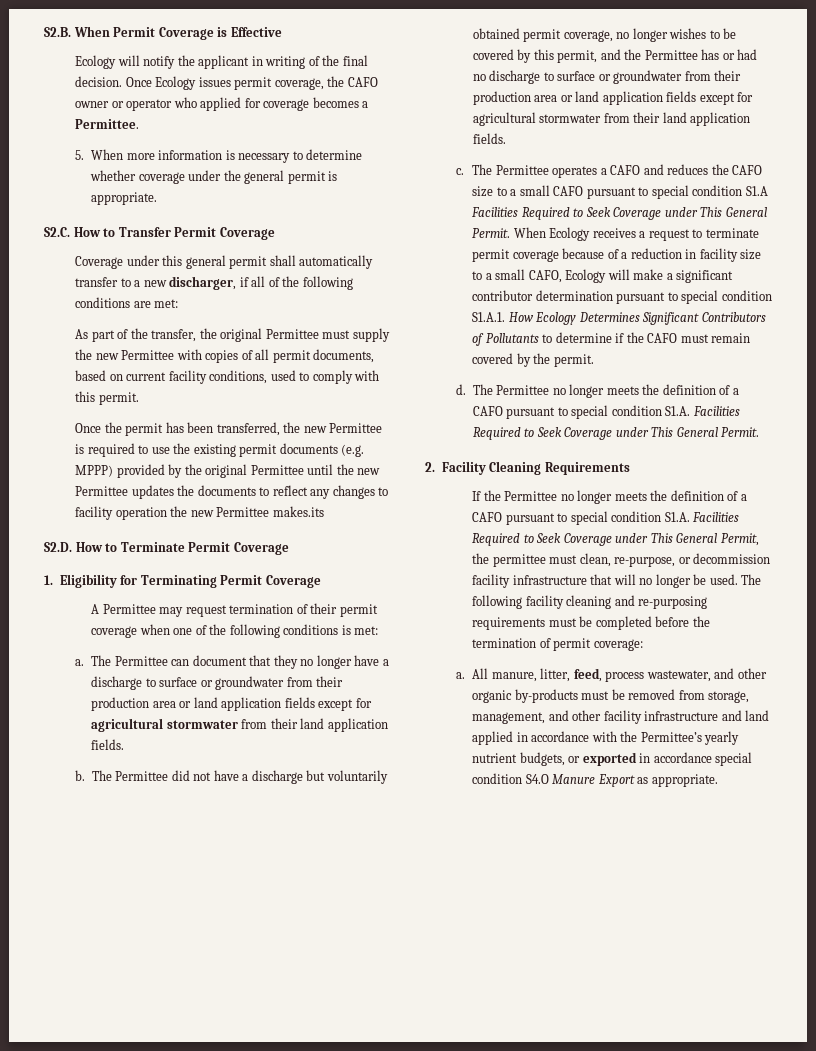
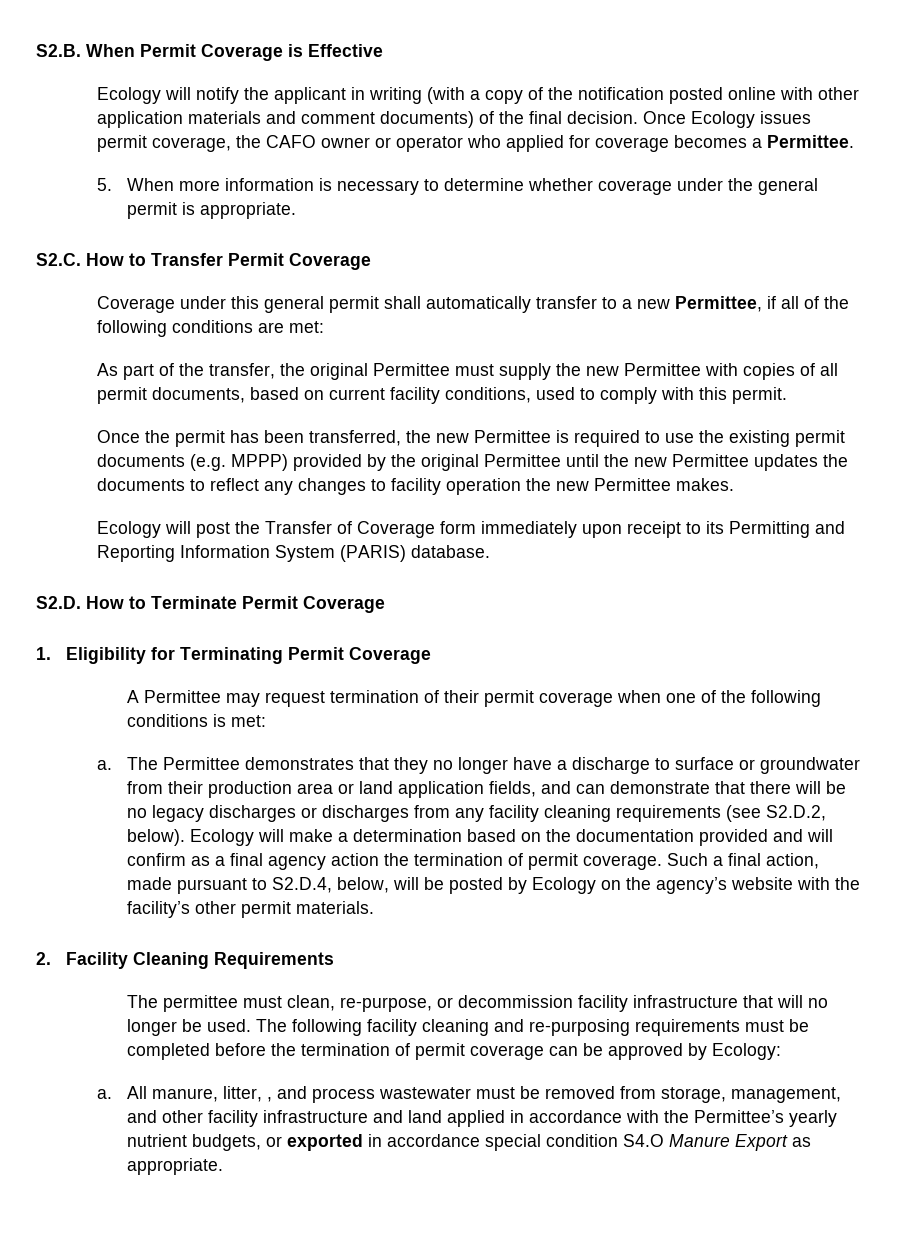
- Ecology will notify the applicant in writing of the final decision.
+ Ecology will notify the applicant in writing (with a copy of the notification posted online with other application materials and comment documents) of the final decision.
- Coverage under this general permit shall automatically transfer to a new discharger, if all of the following conditions are met:
+ Coverage under this general permit shall automatically transfer to a new Permittee, if all of the following conditions are met:
- Once the permit has been transferred, the new Permittee is required to use the existing permit documents (e.g. MPPP) provided by the original Permittee until the new Permittee updates the documents to reflect any changes to facility operation the new Permittee makes.its
+ Once the permit has been transferred, the new Permittee is required to use the existing permit documents (e.g. MPPP) provided by the original Permittee until the new Permittee updates the documents to reflect any changes to facility operation the new Permittee makes.
+ Ecology will post the Transfer of Coverage form immediately upon receipt to its Permitting and Reporting Information System (PARIS) database.
- The Permittee can document that they no longer have a discharge to surface or groundwater from their production area or land application fields except for agricultural stormwater from their land application fields.
- b. The Permittee did not have a discharge but voluntarily obtained permit coverage, no longer wishes to be covered by this permit, and the Permittee has or had no discharge to surface or groundwater from their production area or land application fields except for agricultural stormwater from their land application fields.
- c. The Permittee operates a CAFO and reduces the CAFO size to a small CAFO pursuant to special condition S1.A Facilities Required to Seek Coverage under This General Permit. When Ecology receives a request to terminate permit coverage because of a reduction in facility size to a small CAFO, Ecology will make a significant contributor determination pursuant to special condition S1.A.1. How Ecology Determines Significant Contributors of Pollutants to determine if the CAFO must remain covered by the permit.
- d. The Permittee no longer meets the definition of a CAFO pursuant to special condition S1.A. Facilities Required to Seek Coverage under This General Permit.
+ The Permittee demonstrates that they no longer have a discharge to surface or groundwater from their production area or land application fields, and can demonstrate that there will be no legacy discharges or discharges from any facility cleaning requirements (see S2.D.2, below). Ecology will make a determination based on the documentation provided and will confirm as a final agency action the termination of permit coverage. Such a final action, made pursuant to S2.D.4, below, will be posted by Ecology on the agency’s website with the facility’s other permit materials.
  2. Facility Cleaning Requirements
- If the Permittee no longer meets the definition of a CAFO pursuant to special condition S1.A. Facilities Required to Seek Coverage under This General Permit, the permittee must clean, re-purpose, or decommission facility infrastructure that will no longer be used.
+ The permittee must clean, re-purpose, or decommission facility infrastructure that will no longer be used.
- The following facility cleaning and re-purposing requirements must be completed before the termination of permit coverage:
- a. All manure, litter, feed, process wastewater, and other organic by-products must be removed from storage, management, and other facility infrastructure and land applied in accordance with the Permittee’s yearly nutrient budgets, or exported in accordance special condition S4.O Manure Export as appropriate.
+ The following facility cleaning and re-purposing requirements must be completed before the termination of permit coverage can be approved by Ecology:
+ a. All manure, litter, , and process wastewater must be removed from storage, management, and other facility infrastructure and land applied in accordance with the Permittee’s yearly nutrient budgets, or exported in accordance special condition S4.O Manure Export as appropriate.

